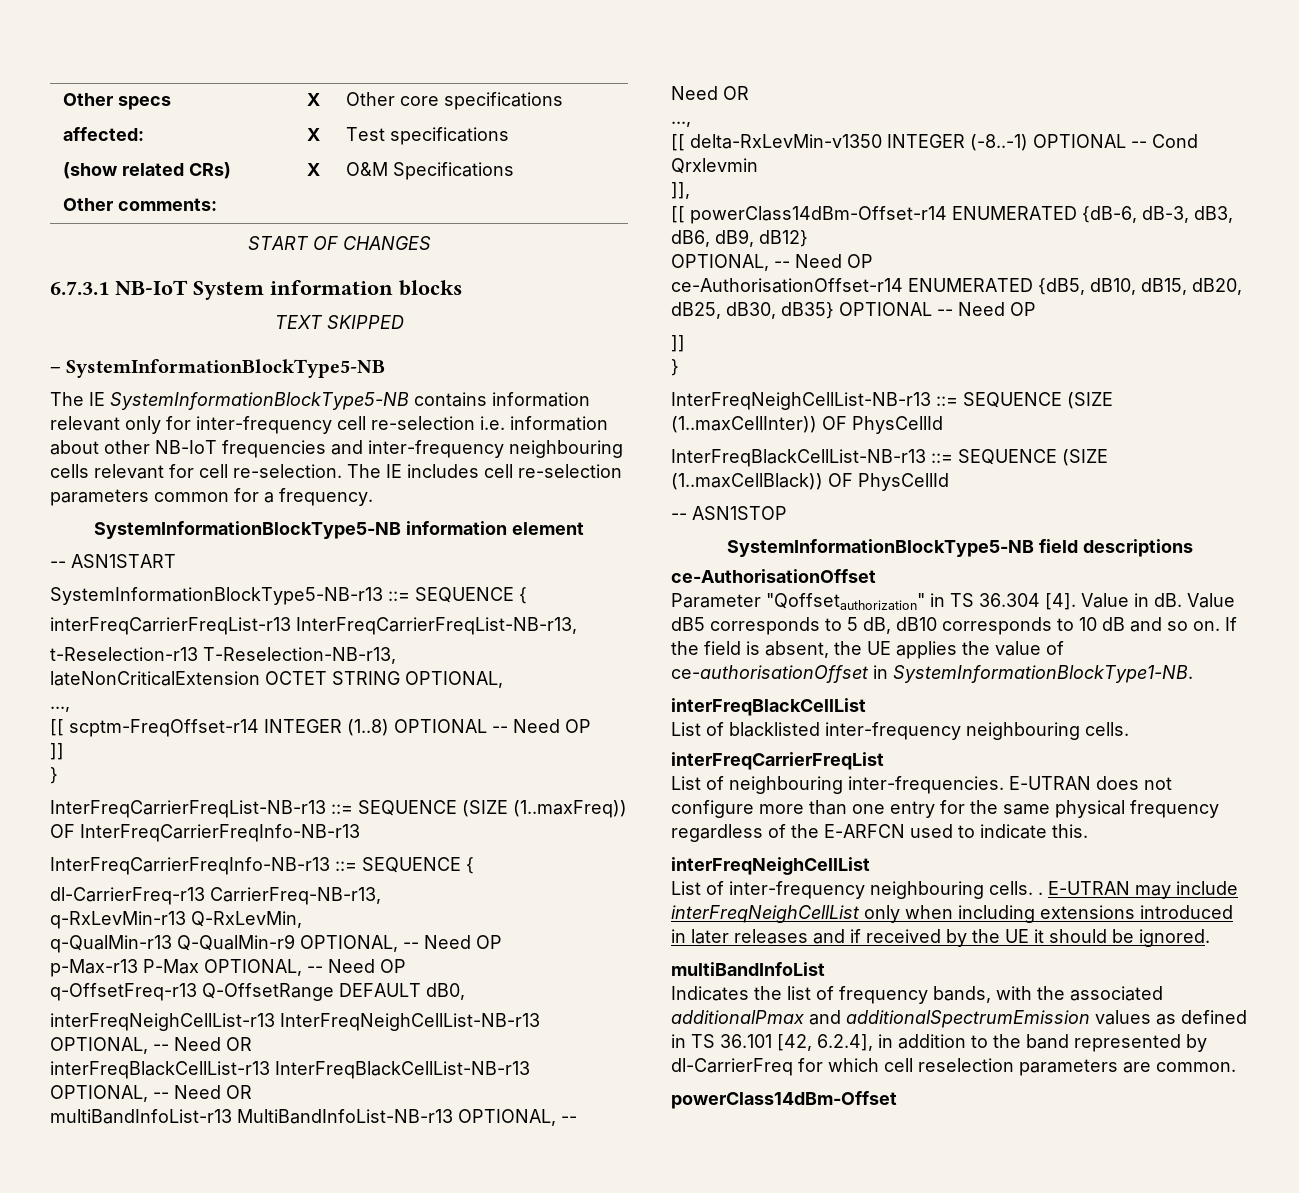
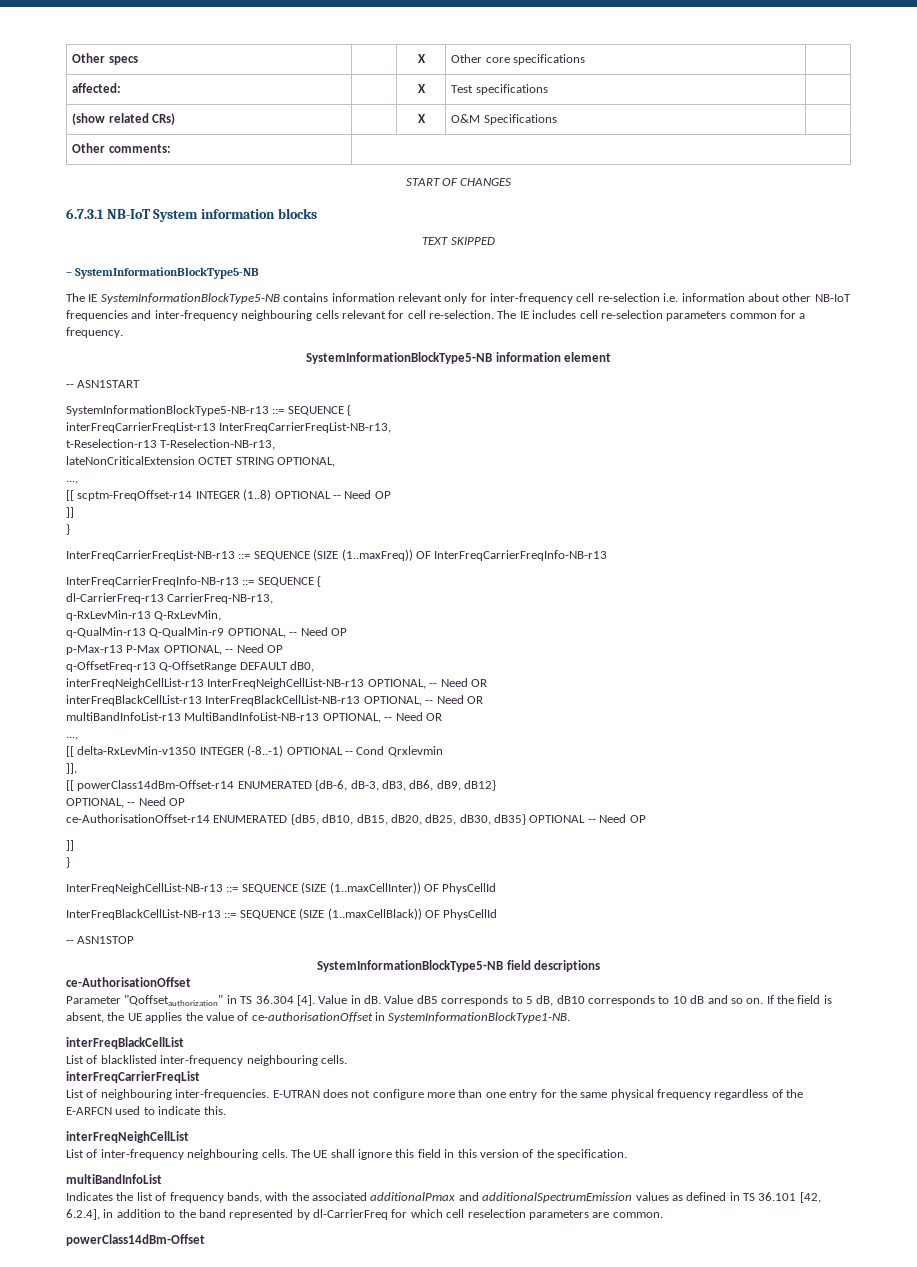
- List of inter-frequency neighbouring cells. . E-UTRAN may include interFreqNeighCellList only when including extensions introduced in later releases and if received by the UE it should be ignored.
+ List of inter-frequency neighbouring cells. The UE shall ignore this field in this version of the specification.

